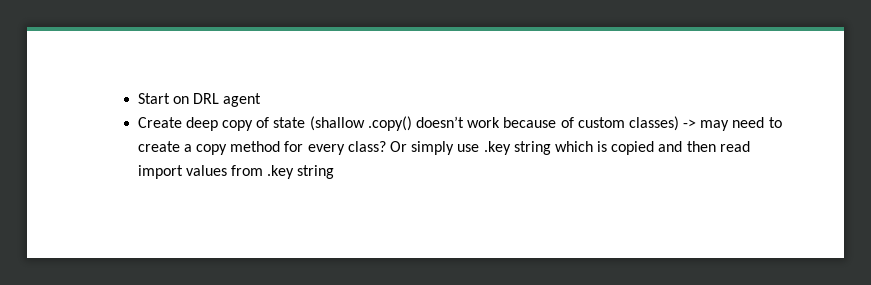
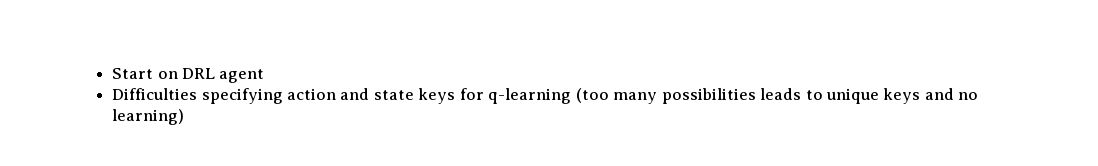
- Create deep copy of state (shallow .copy() doesn’t work because of custom classes) -> may need to create a copy method for every class? Or simply use .key string which is copied and then read import values from .key string
+ Difficulties specifying action and state keys for q-learning (too many possibilities leads to unique keys and no learning)

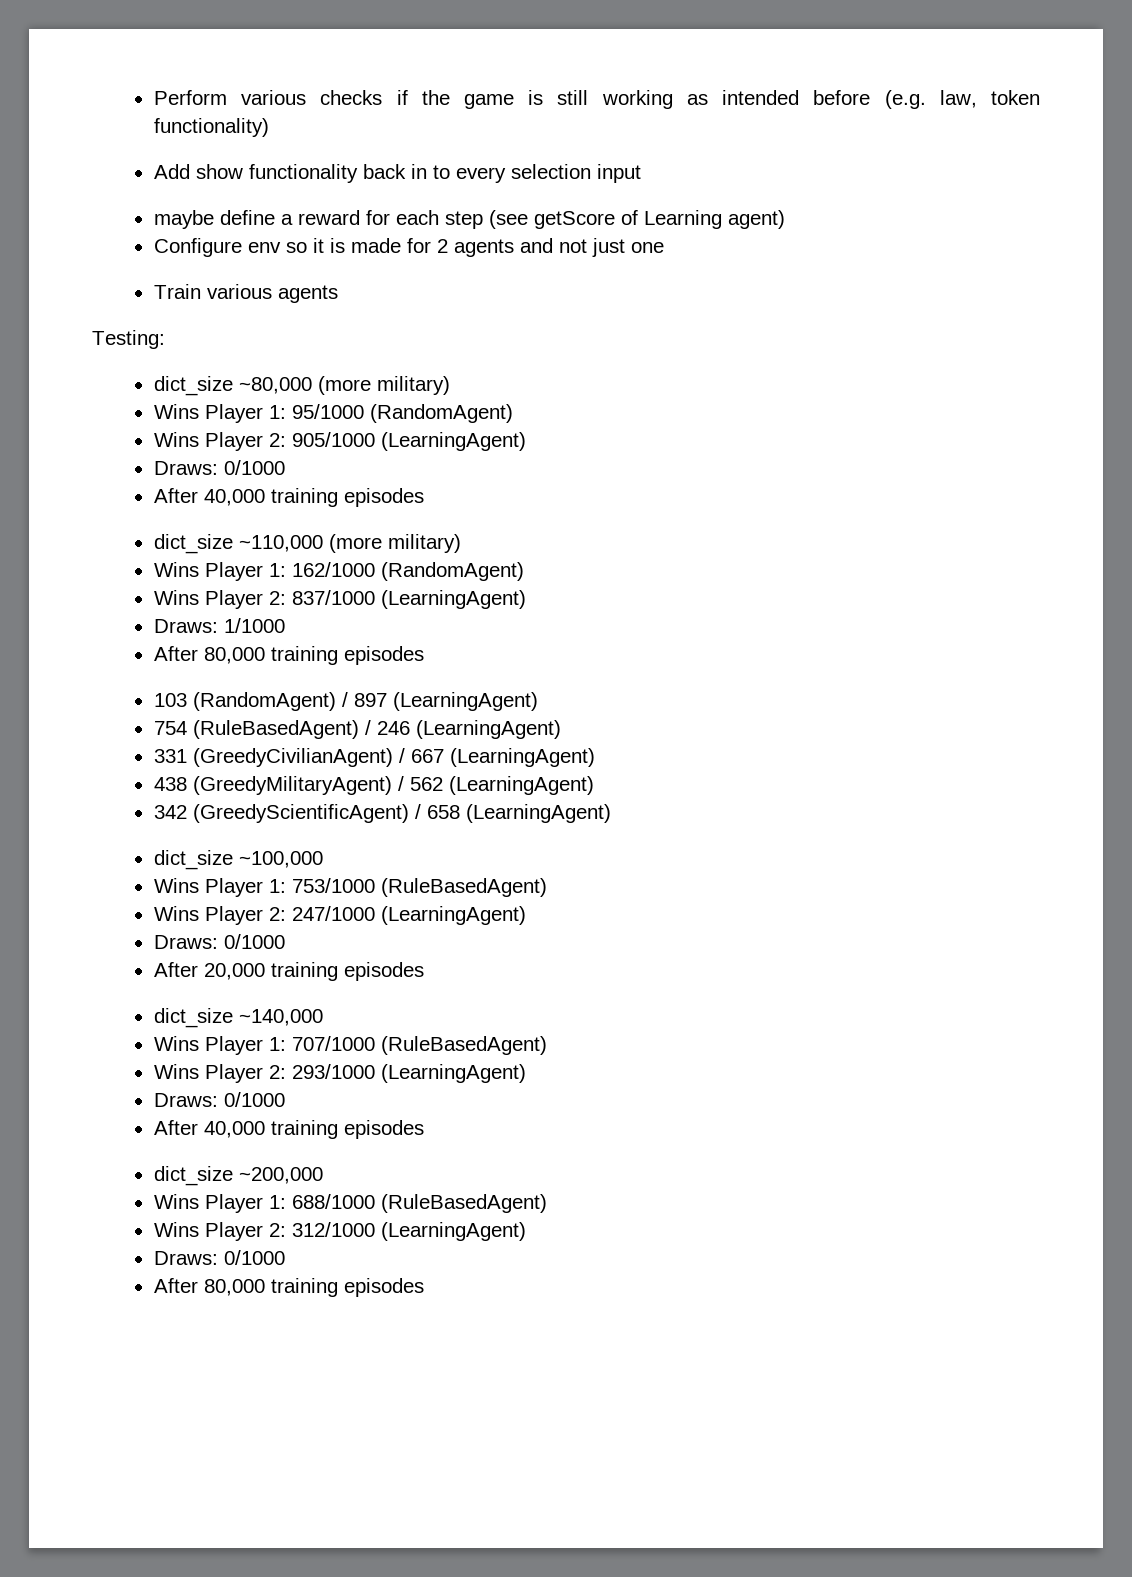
- Start on DRL agent
- Difficulties specifying action and state keys for q-learning (too many possibilities leads to unique keys and no learning)
+ Perform various checks if the game is still working as intended before (e.g. law, token functionality)
+ Add show functionality back in to every selection input
+ maybe define a reward for each step (see getScore of Learning agent)
+ Configure env so it is made for 2 agents and not just one
+ Train various agents
+ Testing:
+ dict_size ~80,000 (more military)
+ Wins Player 1: 95/1000 (RandomAgent)
+ Wins Player 2: 905/1000 (LearningAgent)
+ Draws: 0/1000
+ After 40,000 training episodes
+ dict_size ~110,000 (more military)
+ Wins Player 1: 162/1000 (RandomAgent)
+ Wins Player 2: 837/1000 (LearningAgent)
+ Draws: 1/1000
+ After 80,000 training episodes
+ 103 (RandomAgent) / 897 (LearningAgent)
+ 754 (RuleBasedAgent) / 246 (LearningAgent)
+ 331 (GreedyCivilianAgent) / 667 (LearningAgent)
+ 438 (GreedyMilitaryAgent) / 562 (LearningAgent)
+ 342 (GreedyScientificAgent) / 658 (LearningAgent)
+ dict_size ~100,000
+ Wins Player 1: 753/1000 (RuleBasedAgent)
+ Wins Player 2: 247/1000 (LearningAgent)
+ Draws: 0/1000
+ After 20,000 training episodes
+ dict_size ~140,000
+ Wins Player 1: 707/1000 (RuleBasedAgent)
+ Wins Player 2: 293/1000 (LearningAgent)
+ Draws: 0/1000
+ After 40,000 training episodes
+ dict_size ~200,000
+ Wins Player 1: 688/1000 (RuleBasedAgent)
+ Wins Player 2: 312/1000 (LearningAgent)
+ Draws: 0/1000
+ After 80,000 training episodes

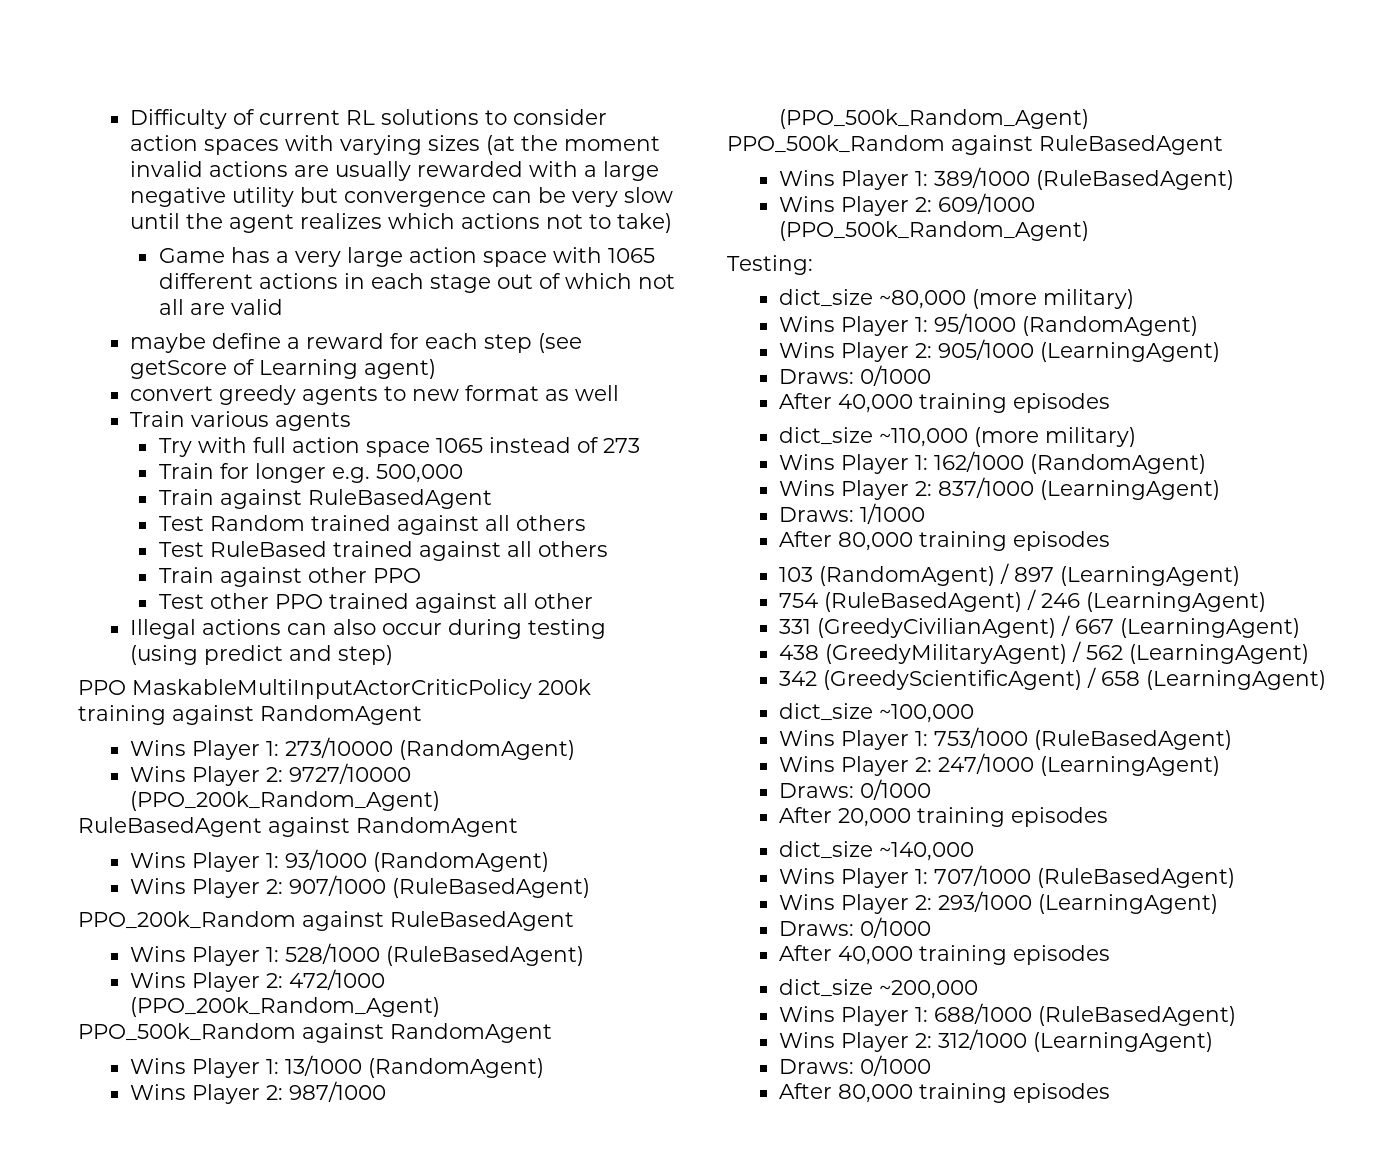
- Perform various checks if the game is still working as intended before (e.g. law, token functionality)
- Add show functionality back in to every selection input
+ Difficulty of current RL solutions to consider action spaces with varying sizes (at the moment invalid actions are usually rewarded with a large negative utility but convergence can be very slow until the agent realizes which actions not to take)
+ Game has a very large action space with 1065 different actions in each stage out of which not all are valid
- Configure env so it is made for 2 agents and not just one
+ convert greedy agents to new format as well
  Train various agents
+ Try with full action space 1065 instead of 273
+ Train for longer e.g. 500,000
+ Train against RuleBasedAgent
+ Test Random trained against all others
+ Test RuleBased trained against all others
+ Train against other PPO
+ Test other PPO trained against all other
+ Illegal actions can also occur during testing (using predict and step)
+ PPO MaskableMultiInputActorCriticPolicy 200k training against RandomAgent
+ Wins Player 1: 273/10000 (RandomAgent)
+ Wins Player 2: 9727/10000 (PPO_200k_Random_Agent)
+ RuleBasedAgent against RandomAgent
+ Wins Player 1: 93/1000 (RandomAgent)
+ Wins Player 2: 907/1000 (RuleBasedAgent)
+ PPO_200k_Random against RuleBasedAgent
+ Wins Player 1: 528/1000 (RuleBasedAgent)
+ Wins Player 2: 472/1000 (PPO_200k_Random_Agent)
+ PPO_500k_Random against RandomAgent
+ Wins Player 1: 13/1000 (RandomAgent)
+ Wins Player 2: 987/1000 (PPO_500k_Random_Agent)
+ PPO_500k_Random against RuleBasedAgent
+ Wins Player 1: 389/1000 (RuleBasedAgent)
+ Wins Player 2: 609/1000 (PPO_500k_Random_Agent)

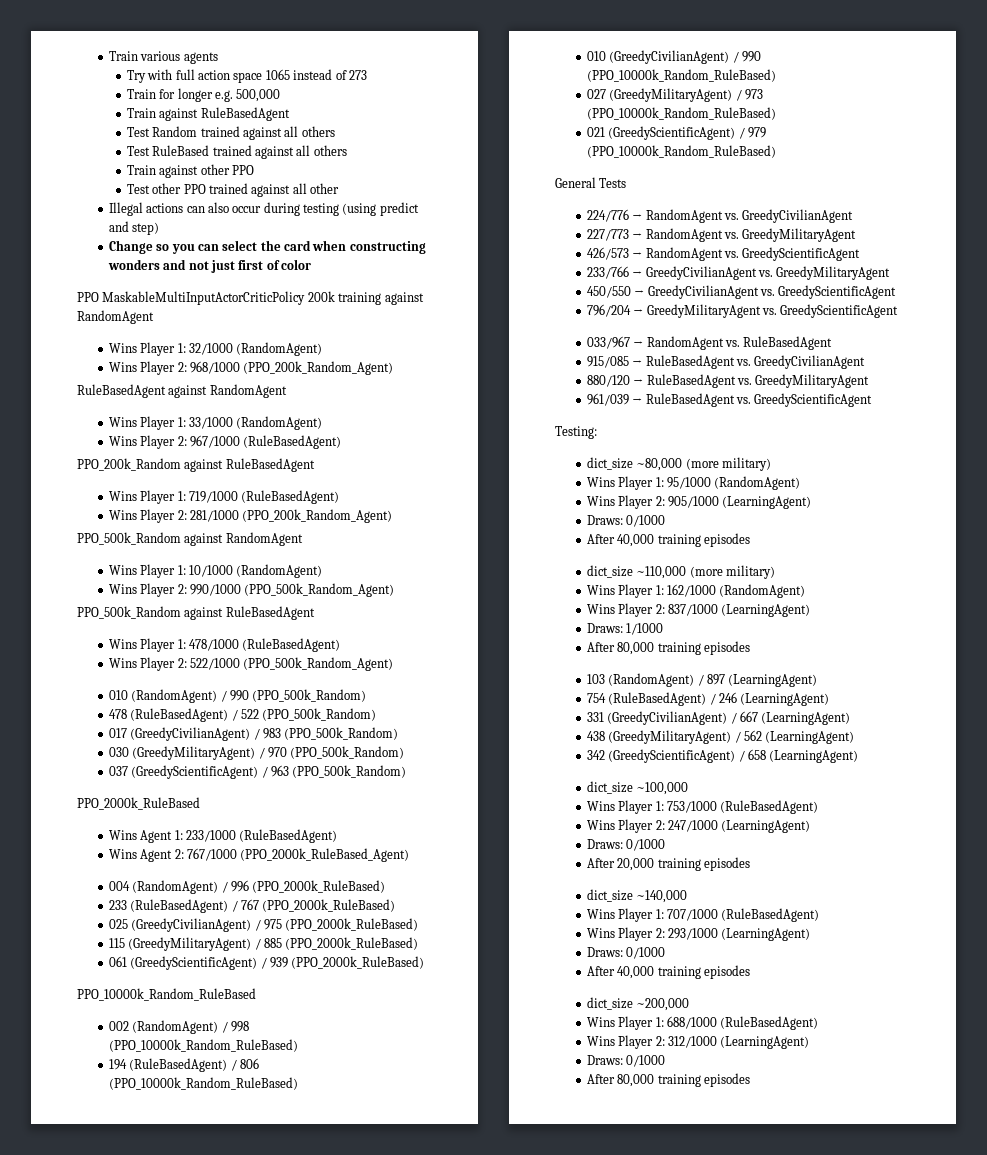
- Difficulty of current RL solutions to consider action spaces with varying sizes (at the moment invalid actions are usually rewarded with a large negative utility but convergence can be very slow until the agent realizes which actions not to take)
- Game has a very large action space with 1065 different actions in each stage out of which not all are valid
- maybe define a reward for each step (see getScore of Learning agent)
- convert greedy agents to new format as well
+ Change so you can select the card when constructing wonders and not just first of color
- Wins Player 1: 273/10000 (RandomAgent)
- Wins Player 2: 9727/10000 (PPO_200k_Random_Agent)
+ Wins Player 1: 32/1000 (RandomAgent)
+ Wins Player 2: 968/1000 (PPO_200k_Random_Agent)
- Wins Player 1: 93/1000 (RandomAgent)
- Wins Player 2: 907/1000 (RuleBasedAgent)
+ Wins Player 1: 33/1000 (RandomAgent)
+ Wins Player 2: 967/1000 (RuleBasedAgent)
- Wins Player 1: 528/1000 (RuleBasedAgent)
- Wins Player 2: 472/1000 (PPO_200k_Random_Agent)
+ Wins Player 1: 719/1000 (RuleBasedAgent)
+ Wins Player 2: 281/1000 (PPO_200k_Random_Agent)
- Wins Player 1: 13/1000 (RandomAgent)
- Wins Player 2: 987/1000 (PPO_500k_Random_Agent)
+ Wins Player 1: 10/1000 (RandomAgent)
+ Wins Player 2: 990/1000 (PPO_500k_Random_Agent)
- Wins Player 1: 389/1000 (RuleBasedAgent)
- Wins Player 2: 609/1000 (PPO_500k_Random_Agent)
+ Wins Player 1: 478/1000 (RuleBasedAgent)
+ Wins Player 2: 522/1000 (PPO_500k_Random_Agent)
+ 010 (RandomAgent) / 990 (PPO_500k_Random)
+ 478 (RuleBasedAgent) / 522 (PPO_500k_Random)
+ 017 (GreedyCivilianAgent) / 983 (PPO_500k_Random)
+ 030 (GreedyMilitaryAgent) / 970 (PPO_500k_Random)
+ 037 (GreedyScientificAgent) / 963 (PPO_500k_Random)
+ PPO_2000k_RuleBased
+ Wins Agent 1: 233/1000 (RuleBasedAgent)
+ Wins Agent 2: 767/1000 (PPO_2000k_RuleBased_Agent)
+ 004 (RandomAgent) / 996 (PPO_2000k_RuleBased)
+ 233 (RuleBasedAgent) / 767 (PPO_2000k_RuleBased)
+ 025 (GreedyCivilianAgent) / 975 (PPO_2000k_RuleBased)
+ 115 (GreedyMilitaryAgent) / 885 (PPO_2000k_RuleBased)
+ 061 (GreedyScientificAgent) / 939 (PPO_2000k_RuleBased)
+ PPO_10000k_Random_RuleBased
+ 002 (RandomAgent) / 998 (PPO_10000k_Random_RuleBased)
+ 194 (RuleBasedAgent) / 806 (PPO_10000k_Random_RuleBased)
+ 010 (GreedyCivilianAgent) / 990 (PPO_10000k_Random_RuleBased)
+ 027 (GreedyMilitaryAgent) / 973 (PPO_10000k_Random_RuleBased)
+ 021 (GreedyScientificAgent) / 979 (PPO_10000k_Random_RuleBased)
+ General Tests
+ 224/776 → RandomAgent vs. GreedyCivilianAgent
+ 227/773 → RandomAgent vs. GreedyMilitaryAgent
+ 426/573 → RandomAgent vs. GreedyScientificAgent
+ 233/766 → GreedyCivilianAgent vs. GreedyMilitaryAgent
+ 450/550 → GreedyCivilianAgent vs. GreedyScientificAgent
+ 796/204 → GreedyMilitaryAgent vs. GreedyScientificAgent
+ 033/967 → RandomAgent vs. RuleBasedAgent
+ 915/085 → RuleBasedAgent vs. GreedyCivilianAgent
+ 880/120 → RuleBasedAgent vs. GreedyMilitaryAgent
+ 961/039 → RuleBasedAgent vs. GreedyScientificAgent

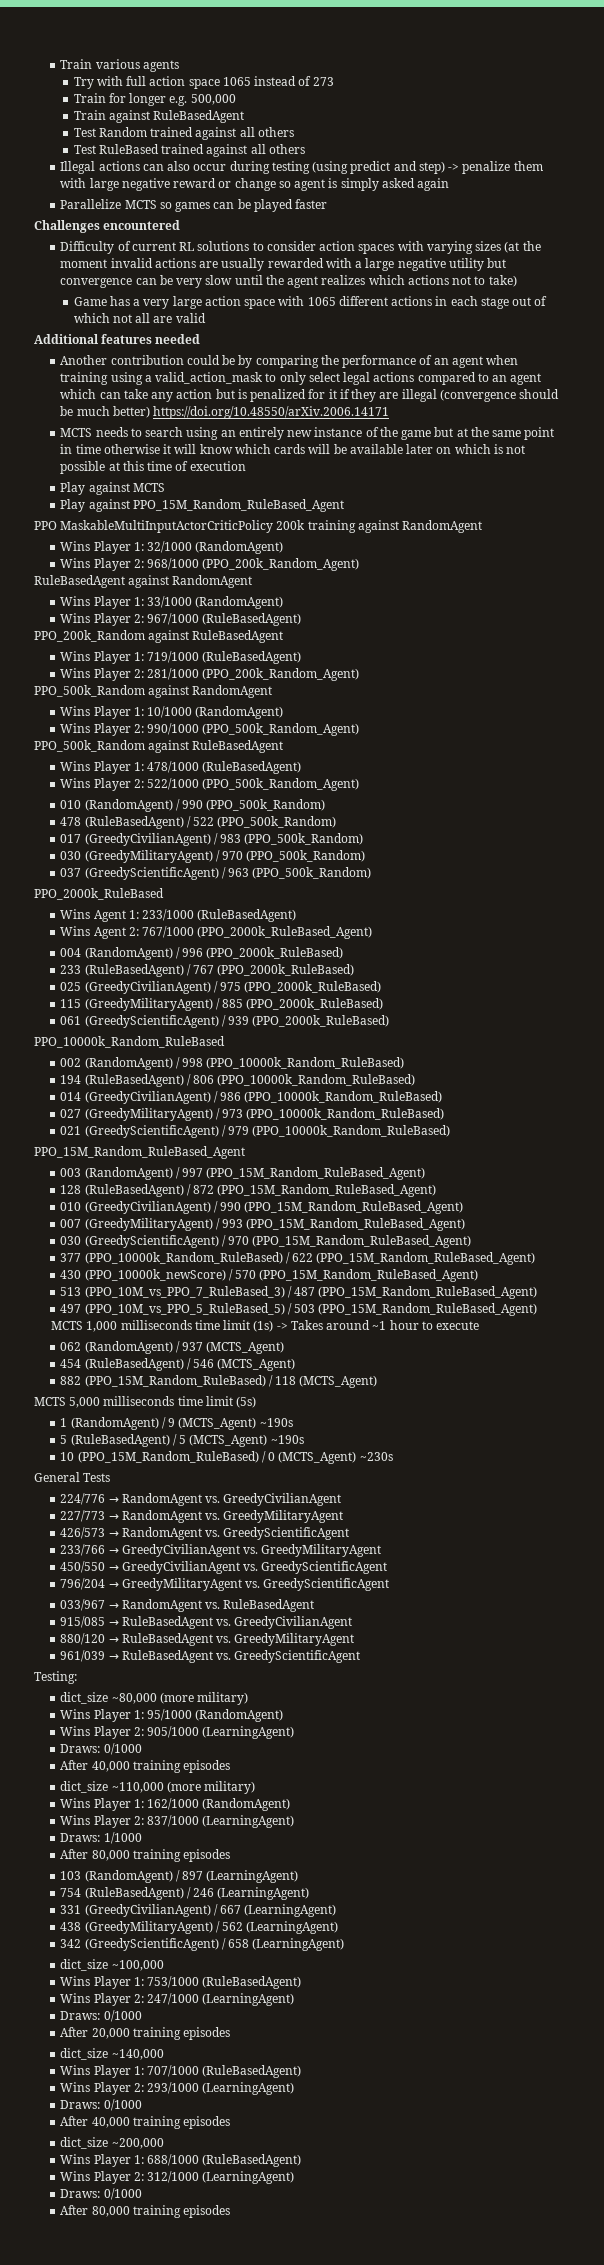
- Train against other PPO
- Test other PPO trained against all other
- Illegal actions can also occur during testing (using predict and step)
- Change so you can select the card when constructing wonders and not just first of color
+ Illegal actions can also occur during testing (using predict and step) -> penalize them with large negative reward or change so agent is simply asked again
+ Parallelize MCTS so games can be played faster
+ Challenges encountered
+ Difficulty of current RL solutions to consider action spaces with varying sizes (at the moment invalid actions are usually rewarded with a large negative utility but convergence can be very slow until the agent realizes which actions not to take)
+ Game has a very large action space with 1065 different actions in each stage out of which not all are valid
+ Additional features needed
+ Another contribution could be by comparing the performance of an agent when training using a valid_action_mask to only select legal actions compared to an agent which can take any action but is penalized for it if they are illegal (convergence should be much better) https://doi.org/10.48550/arXiv.2006.14171
+ MCTS needs to search using an entirely new instance of the game but at the same point in time otherwise it will know which cards will be available later on which is not possible at this time of execution
+ Play against MCTS
+ Play against PPO_15M_Random_RuleBased_Agent
- 010 (GreedyCivilianAgent) / 990 (PPO_10000k_Random_RuleBased)
+ 014 (GreedyCivilianAgent) / 986 (PPO_10000k_Random_RuleBased)
  021 (GreedyScientificAgent) / 979 (PPO_10000k_Random_RuleBased)
+ PPO_15M_Random_RuleBased_Agent
+ 003 (RandomAgent) / 997 (PPO_15M_Random_RuleBased_Agent)
+ 128 (RuleBasedAgent) / 872 (PPO_15M_Random_RuleBased_Agent)
+ 010 (GreedyCivilianAgent) / 990 (PPO_15M_Random_RuleBased_Agent)
+ 007 (GreedyMilitaryAgent) / 993 (PPO_15M_Random_RuleBased_Agent)
+ 030 (GreedyScientificAgent) / 970 (PPO_15M_Random_RuleBased_Agent)
+ 377 (PPO_10000k_Random_RuleBased) / 622 (PPO_15M_Random_RuleBased_Agent)
+ 430 (PPO_10000k_newScore) / 570 (PPO_15M_Random_RuleBased_Agent)
+ 513 (PPO_10M_vs_PPO_7_RuleBased_3) / 487 (PPO_15M_Random_RuleBased_Agent)
+ 497 (PPO_10M_vs_PPO_5_RuleBased_5) / 503 (PPO_15M_Random_RuleBased_Agent)
+ MCTS 1,000 milliseconds time limit (1s) -> Takes around ~1 hour to execute
+ 062 (RandomAgent) / 937 (MCTS_Agent)
+ 454 (RuleBasedAgent) / 546 (MCTS_Agent)
+ 882 (PPO_15M_Random_RuleBased) / 118 (MCTS_Agent)
+ MCTS 5,000 milliseconds time limit (5s)
+ 1 (RandomAgent) / 9 (MCTS_Agent) ~190s
+ 5 (RuleBasedAgent) / 5 (MCTS_Agent) ~190s
+ 10 (PPO_15M_Random_RuleBased) / 0 (MCTS_Agent) ~230s

